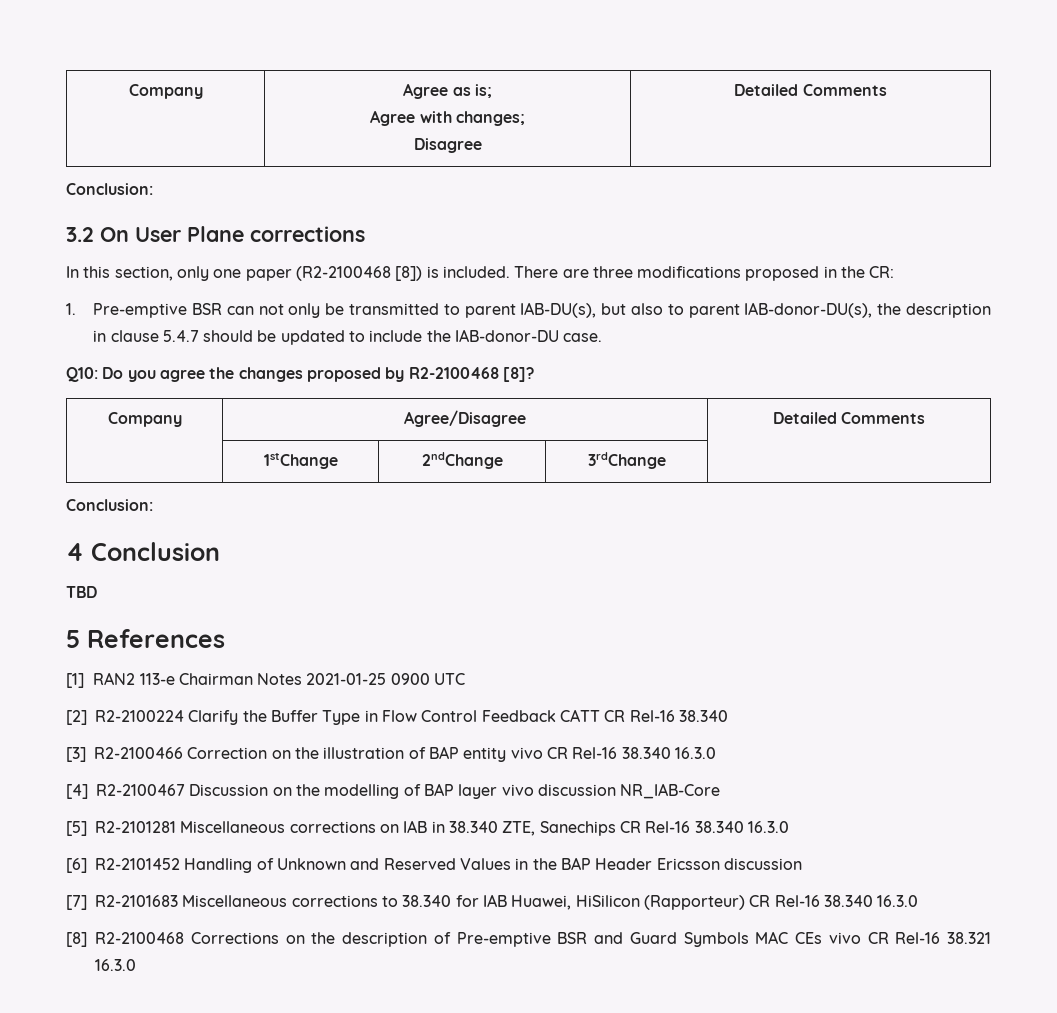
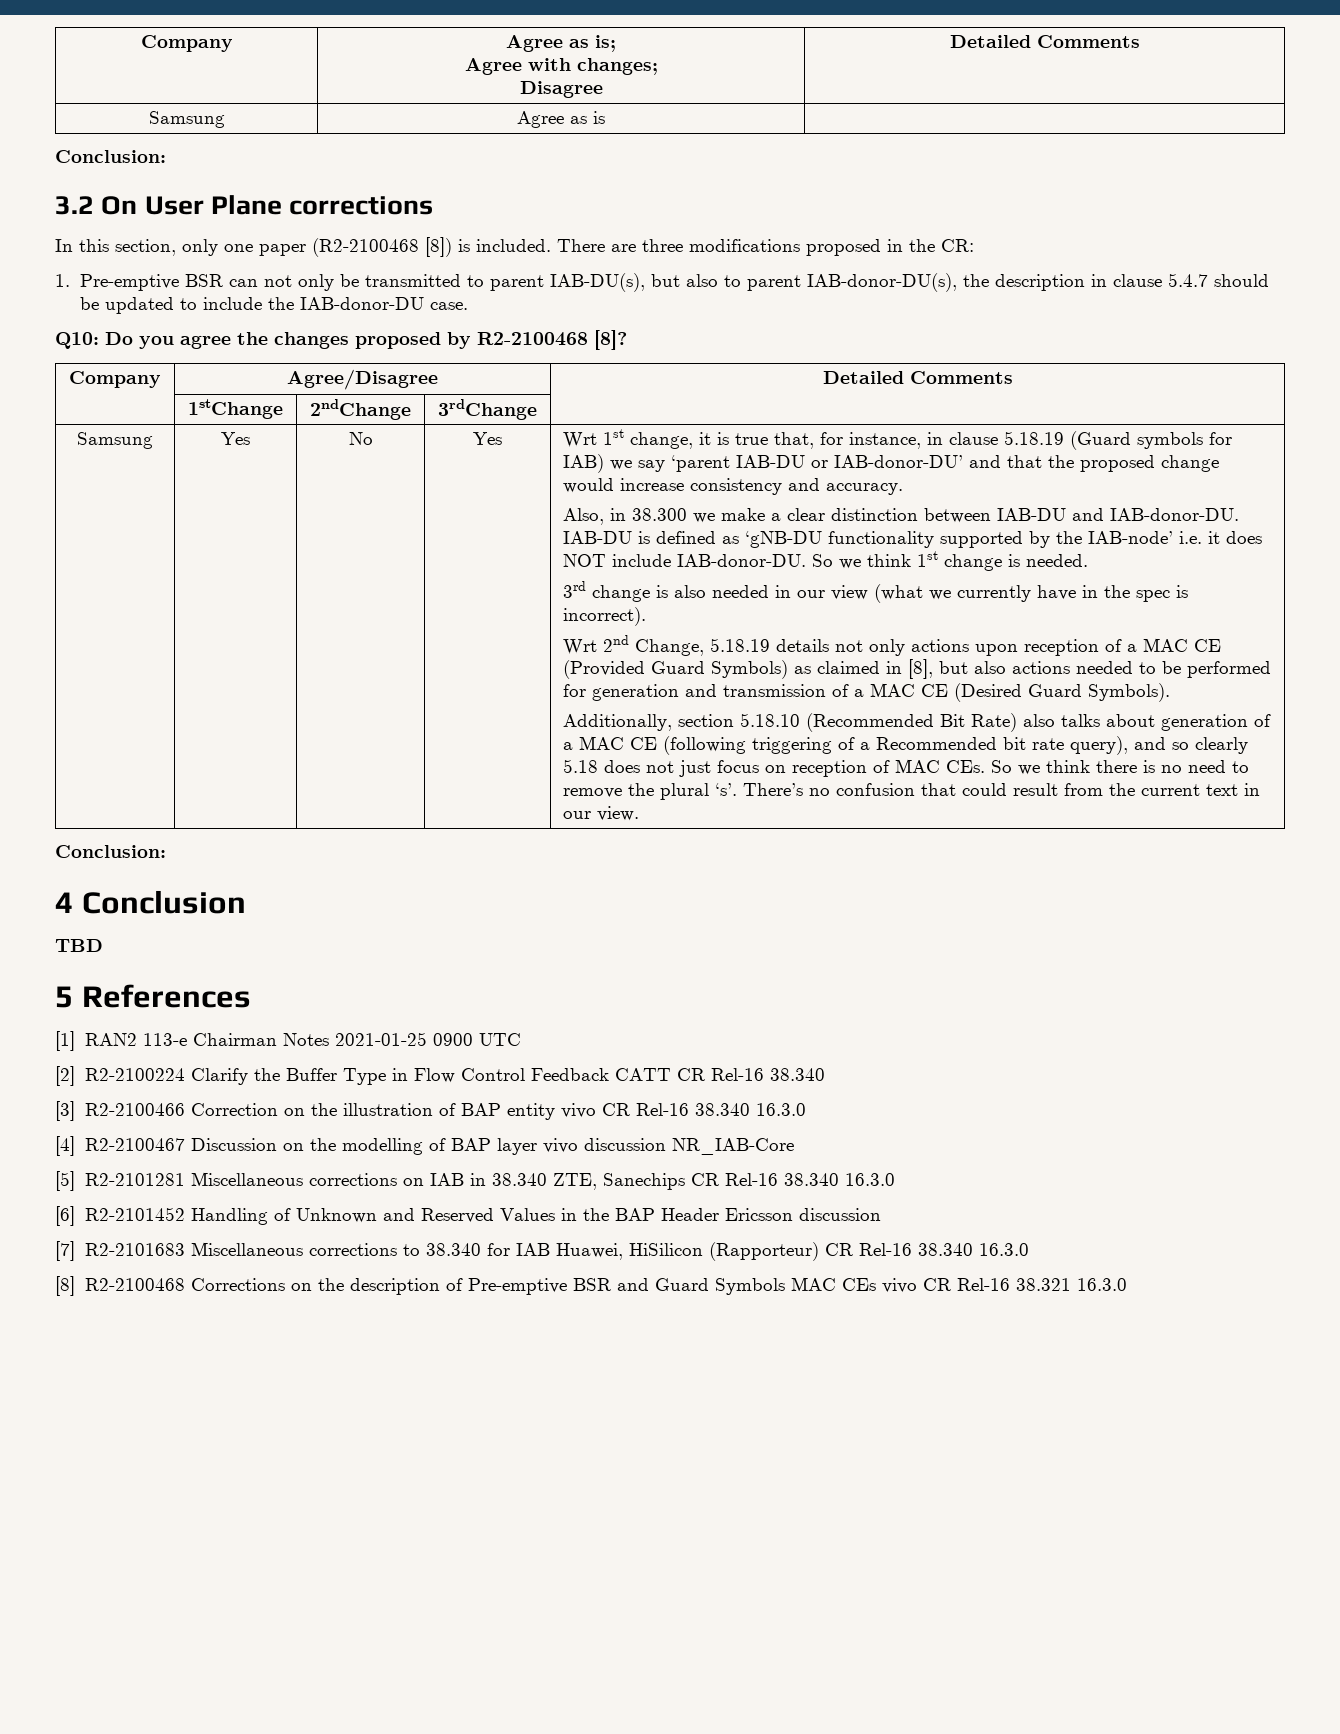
+ Samsung | Agree as is |
+ Samsung | Yes | No | Yes | Wrt 1st change, it is true that, for instance, in clause 5.18.19 (Guard symbols for IAB) we say ‘parent IAB-DU or IAB-donor-DU’ and that the proposed change would increase consistency and accuracy.
+ Also, in 38.300 we make a clear distinction between IAB-DU and IAB-donor-DU. IAB-DU is defined as ‘gNB-DU functionality supported by the IAB-node’ i.e. it does NOT include IAB-donor-DU. So we think 1st change is needed.
+ 3rd change is also needed in our view (what we currently have in the spec is incorrect).
+ Wrt 2nd Change, 5.18.19 details not only actions upon reception of a MAC CE (Provided Guard Symbols) as claimed in [8], but also actions needed to be performed for generation and transmission of a MAC CE (Desired Guard Symbols).
+ Additionally, section 5.18.10 (Recommended Bit Rate) also talks about generation of a MAC CE (following triggering of a Recommended bit rate query), and so clearly 5.18 does not just focus on reception of MAC CEs. So we think there is no need to remove the plural ‘s’. There’s no confusion that could result from the current text in our view.

